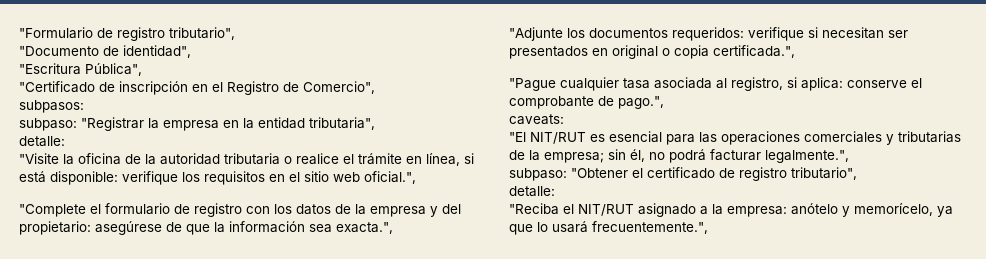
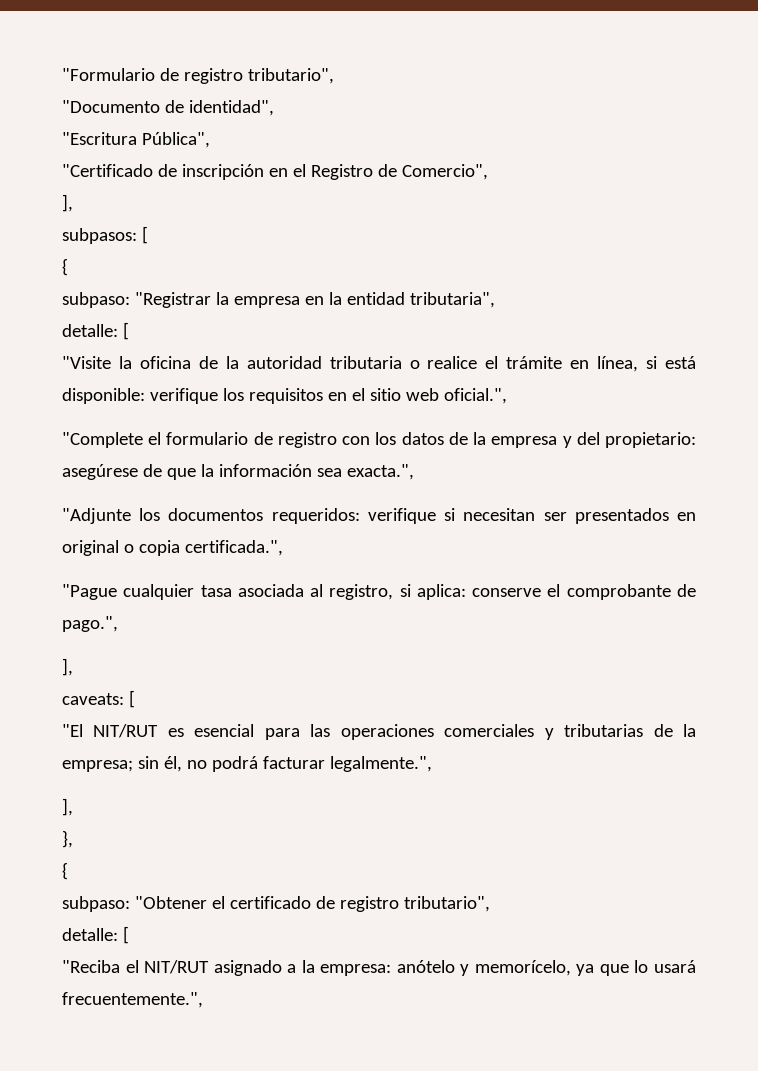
  "Certificado de inscripción en el Registro de Comercio",
+ ],
- subpasos:
+ subpasos: [
+ {
  subpaso: "Registrar la empresa en la entidad tributaria",
- detalle:
+ detalle: [
  "Pague cualquier tasa asociada al registro, si aplica: conserve el comprobante de pago.",
+ ],
- caveats:
+ caveats: [
  "El NIT/RUT es esencial para las operaciones comerciales y tributarias de la empresa; sin él, no podrá facturar legalmente.",
+ ],
+ },
+ {
  subpaso: "Obtener el certificado de registro tributario",
- detalle:
+ detalle: [

